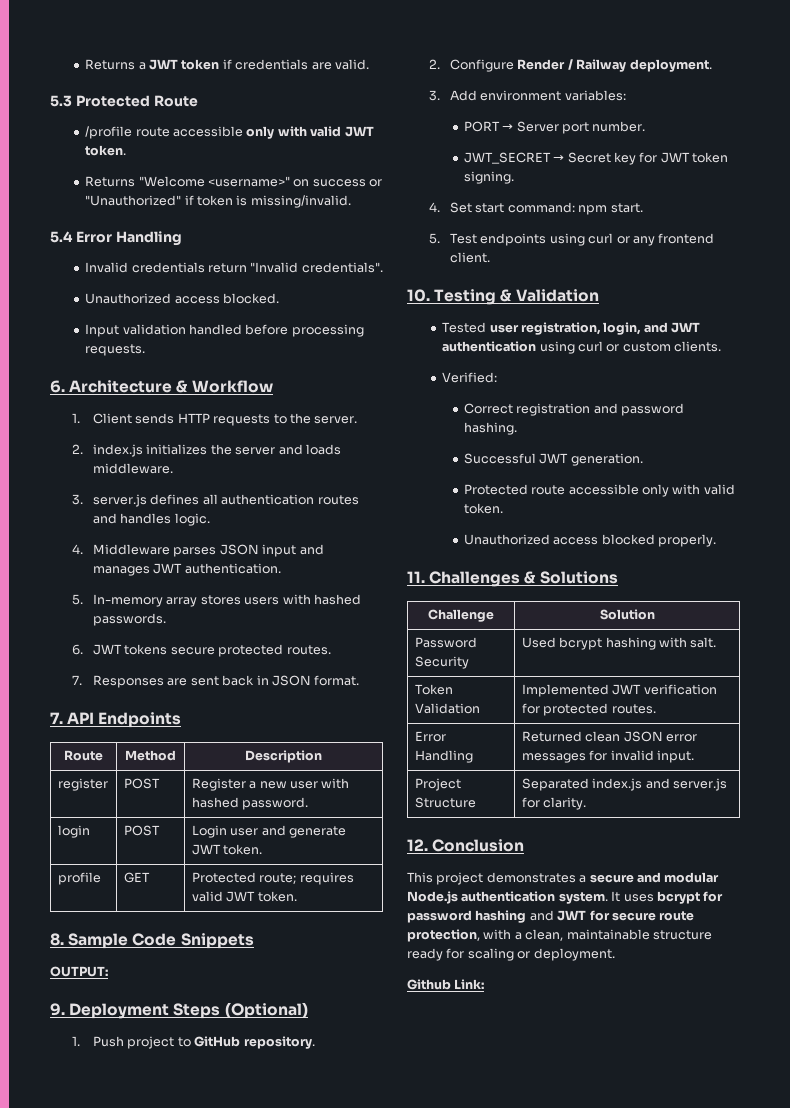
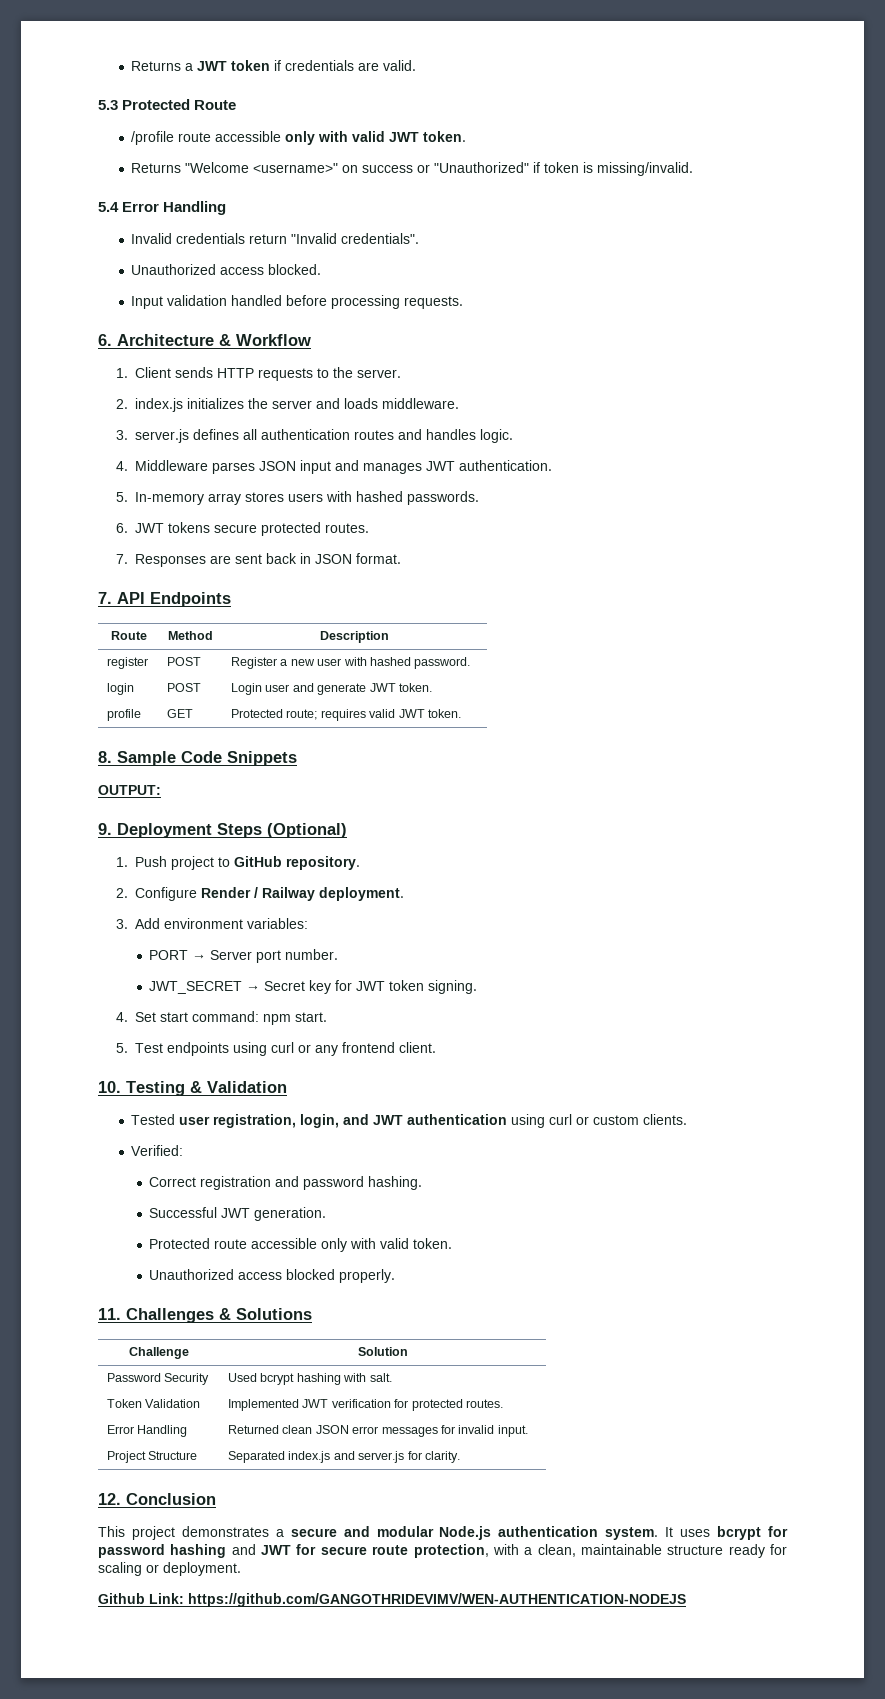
- Github Link:
+ Github Link: https://github.com/GANGOTHRIDEVIMV/WEN-AUTHENTICATION-NODEJS

